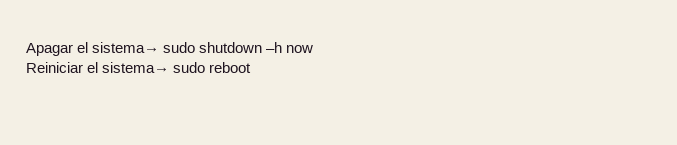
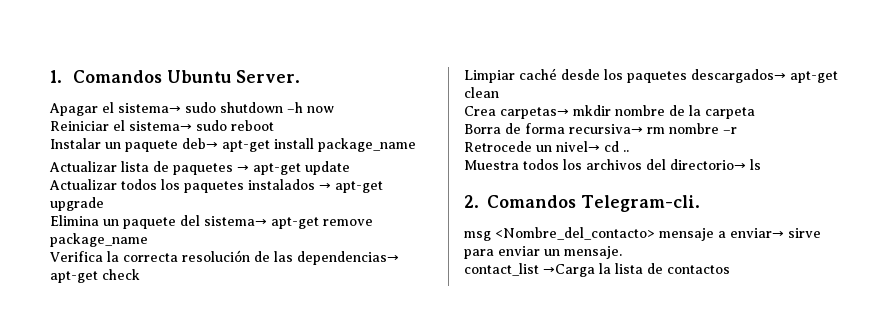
+ 1. Comandos Ubuntu Server.
+ Instalar un paquete deb→ apt-get install package_name
+ Actualizar lista de paquetes → apt-get update
+ Actualizar todos los paquetes instalados → apt-get upgrade
+ Elimina un paquete del sistema→ apt-get remove package_name
+ Verifica la correcta resolución de las dependencias→ apt-get check
+ Limpiar caché desde los paquetes descargados→ apt-get clean
+ Crea carpetas→ mkdir nombre de la carpeta
+ Borra de forma recursiva→ rm nombre –r
+ Retrocede un nivel→ cd ..
+ Muestra todos los archivos del directorio→ ls
+ 2. Comandos Telegram-cli.
+ msg <Nombre_del_contacto> mensaje a enviar→ sirve para enviar un mensaje.
+ contact_list →Carga la lista de contactos

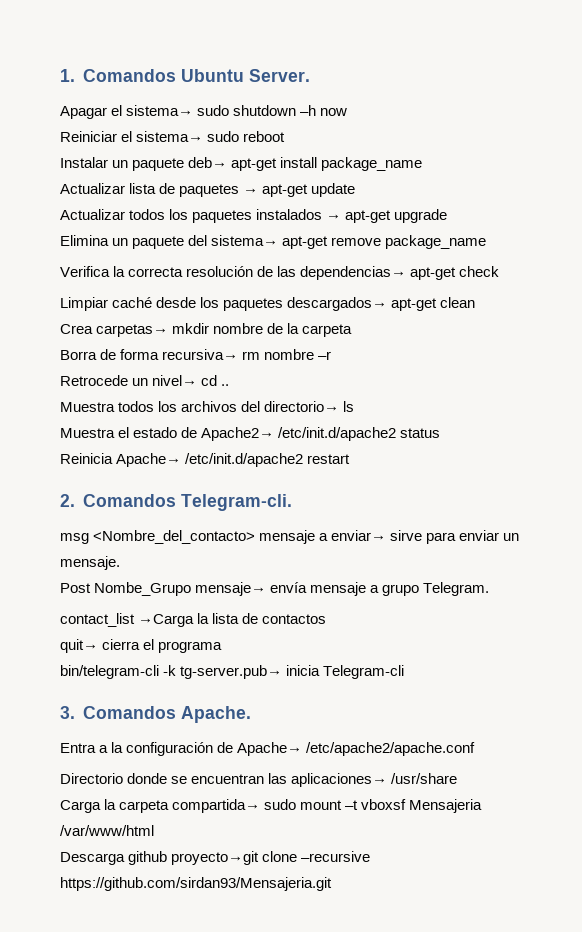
+ Muestra el estado de Apache2→ /etc/init.d/apache2 status
+ Reinicia Apache→ /etc/init.d/apache2 restart
+ Post Nombe_Grupo mensaje→ envía mensaje a grupo Telegram.
+ quit→ cierra el programa
+ bin/telegram-cli -k tg-server.pub→ inicia Telegram-cli
+ 3. Comandos Apache.
+ Entra a la configuración de Apache→ /etc/apache2/apache.conf
+ Directorio donde se encuentran las aplicaciones→ /usr/share
+ Carga la carpeta compartida→ sudo mount –t vboxsf Mensajeria /var/www/html
+ Descarga github proyecto→git clone –recursive https://github.com/sirdan93/Mensajeria.git

